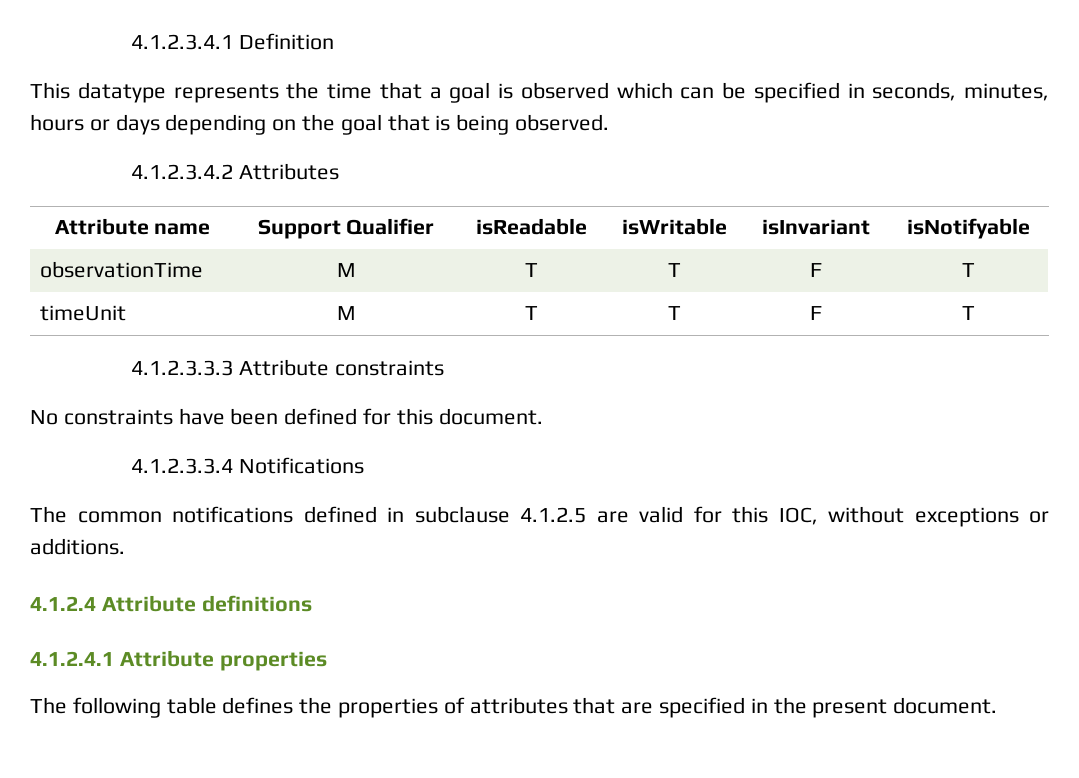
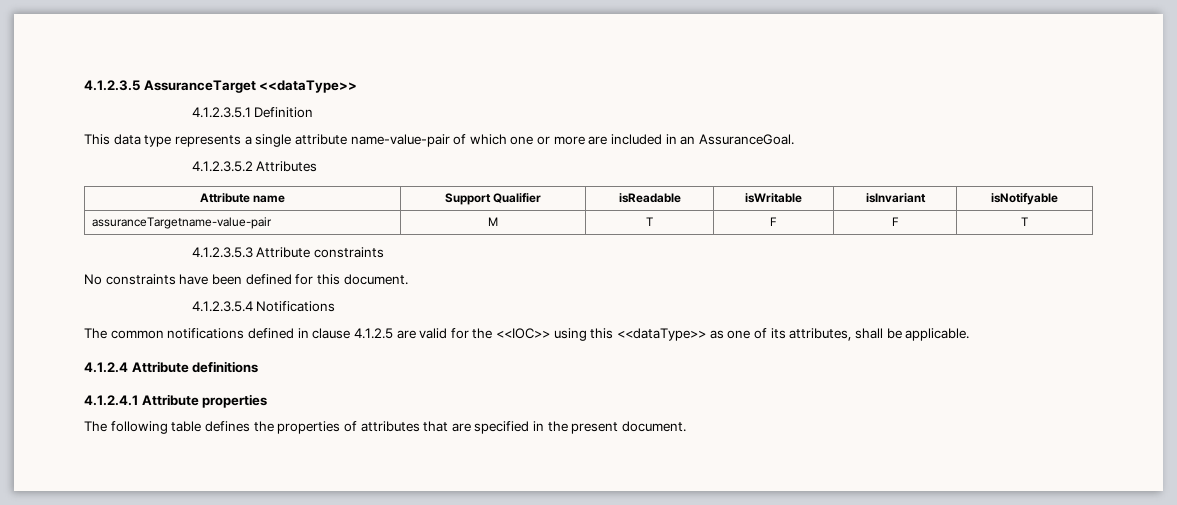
- 4.1.2.3.4.1 Definition
- This datatype represents the time that a goal is observed which can be specified in seconds, minutes, hours or days depending on the goal that is being observed.
- 4.1.2.3.4.2 Attributes
+ 4.1.2.3.5 AssuranceTarget <<dataType>>
+ 4.1.2.3.5.1 Definition
+ This data type represents a single attribute name-value-pair of which one or more are included in an AssuranceGoal.
+ 4.1.2.3.5.2 Attributes
- observationTime | M | T | T | F | T
- timeUnit | M | T | T | F | T
- 4.1.2.3.3.3 Attribute constraints
+ assuranceTargetname-value-pair | M | T | F | F | T
+ 4.1.2.3.5.3 Attribute constraints
- 4.1.2.3.3.4 Notifications
+ 4.1.2.3.5.4 Notifications
- The common notifications defined in subclause 4.1.2.5 are valid for this IOC, without exceptions or additions.
+ The common notifications defined in clause 4.1.2.5 are valid for the <<IOC>> using this <<dataType>> as one of its attributes, shall be applicable.

